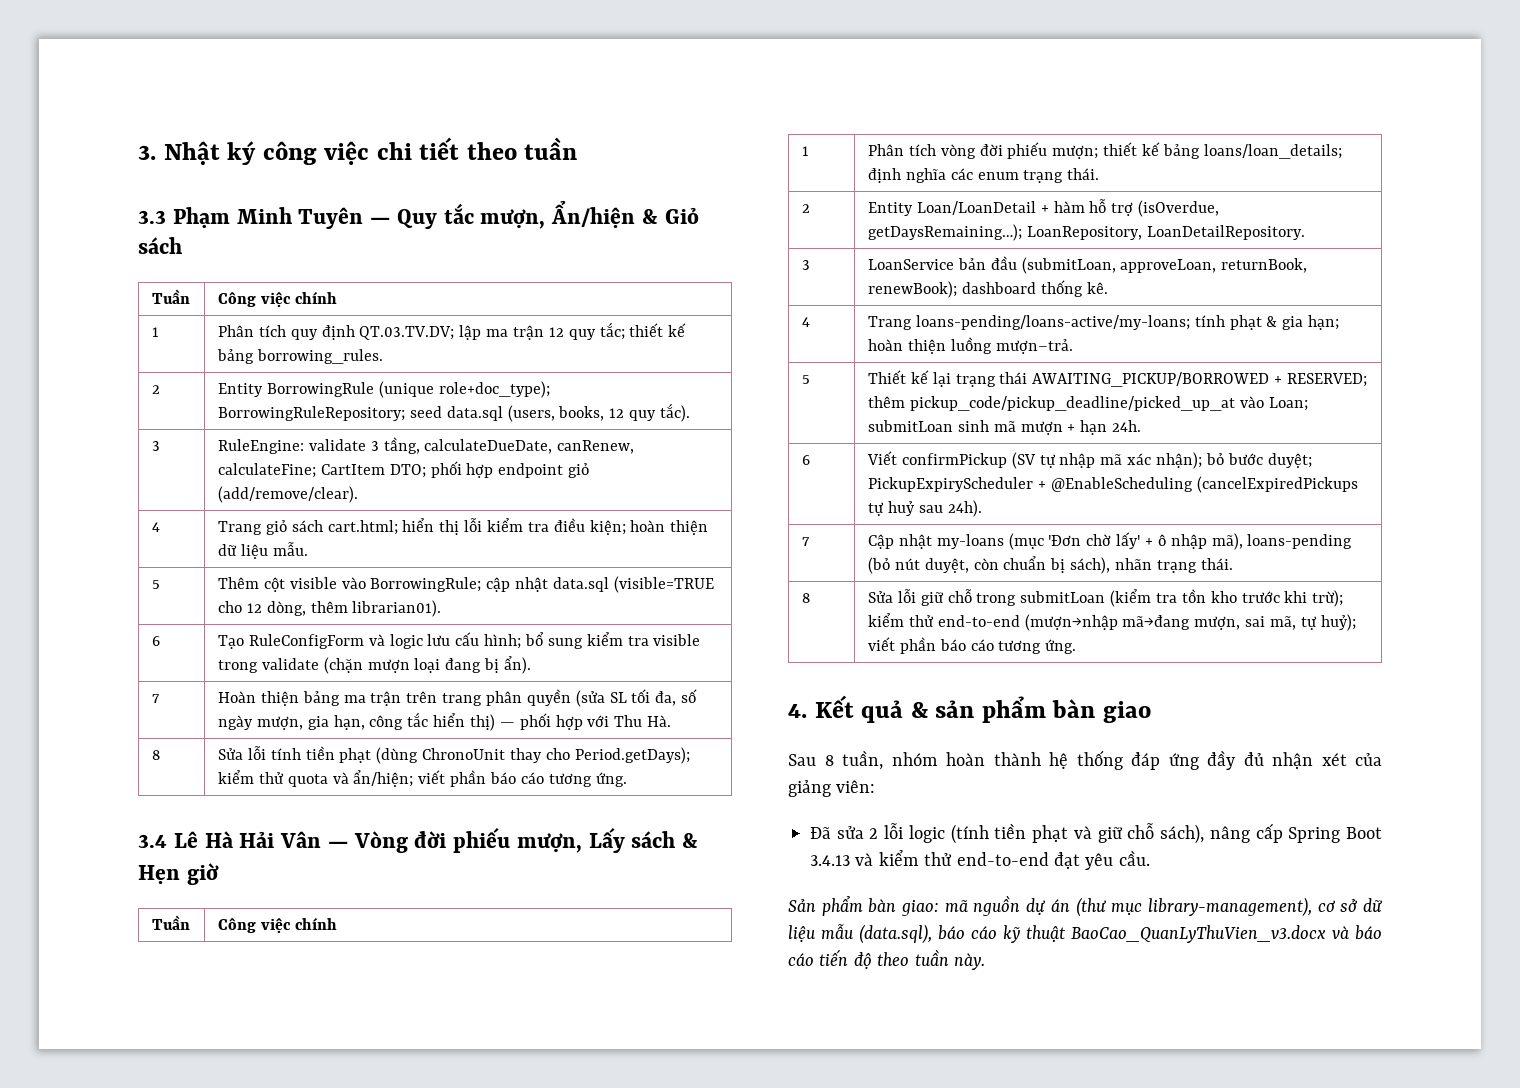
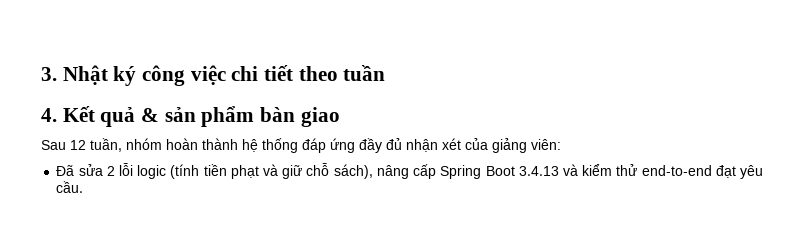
- 3.3 Phạm Minh Tuyên — Quy tắc mượn, Ẩn/hiện & Giỏ sách
- Tuần | Công việc chính
- 1 | Phân tích quy định QT.03.TV.DV; lập ma trận 12 quy tắc; thiết kế bảng borrowing_rules.
- 2 | Entity BorrowingRule (unique role+doc_type); BorrowingRuleRepository; seed data.sql (users, books, 12 quy tắc).
- 3 | RuleEngine: validate 3 tầng, calculateDueDate, canRenew, calculateFine; CartItem DTO; phối hợp endpoint giỏ (add/remove/clear).
- 4 | Trang giỏ sách cart.html; hiển thị lỗi kiểm tra điều kiện; hoàn thiện dữ liệu mẫu.
- 5 | Thêm cột visible vào BorrowingRule; cập nhật data.sql (visible=TRUE cho 12 dòng, thêm librarian01).
- 6 | Tạo RuleConfigForm và logic lưu cấu hình; bổ sung kiểm tra visible trong validate (chặn mượn loại đang bị ẩn).
- 7 | Hoàn thiện bảng ma trận trên trang phân quyền (sửa SL tối đa, số ngày mượn, gia hạn, công tắc hiển thị) — phối hợp với Thu Hà.
- 8 | Sửa lỗi tính tiền phạt (dùng ChronoUnit thay cho Period.getDays); kiểm thử quota và ẩn/hiện; viết phần báo cáo tương ứng.
- 3.4 Lê Hà Hải Vân — Vòng đời phiếu mượn, Lấy sách & Hẹn giờ
- Tuần | Công việc chính
- 1 | Phân tích vòng đời phiếu mượn; thiết kế bảng loans/loan_details; định nghĩa các enum trạng thái.
- 2 | Entity Loan/LoanDetail + hàm hỗ trợ (isOverdue, getDaysRemaining…); LoanRepository, LoanDetailRepository.
- 3 | LoanService bản đầu (submitLoan, approveLoan, returnBook, renewBook); dashboard thống kê.
- 4 | Trang loans-pending/loans-active/my-loans; tính phạt & gia hạn; hoàn thiện luồng mượn–trả.
- 5 | Thiết kế lại trạng thái AWAITING_PICKUP/BORROWED + RESERVED; thêm pickup_code/pickup_deadline/picked_up_at vào Loan; submitLoan sinh mã mượn + hạn 24h.
- 6 | Viết confirmPickup (SV tự nhập mã xác nhận); bỏ bước duyệt; PickupExpiryScheduler + @EnableScheduling (cancelExpiredPickups tự huỷ sau 24h).
- 7 | Cập nhật my-loans (mục 'Đơn chờ lấy' + ô nhập mã), loans-pending (bỏ nút duyệt, còn chuẩn bị sách), nhãn trạng thái.
- 8 | Sửa lỗi giữ chỗ trong submitLoan (kiểm tra tồn kho trước khi trừ); kiểm thử end-to-end (mượn→nhập mã→đang mượn, sai mã, tự huỷ); viết phần báo cáo tương ứng.
- Sau 8 tuần, nhóm hoàn thành hệ thống đáp ứng đầy đủ nhận xét của giảng viên:
+ Sau 12 tuần, nhóm hoàn thành hệ thống đáp ứng đầy đủ nhận xét của giảng viên:
- Sản phẩm bàn giao: mã nguồn dự án (thư mục library-management), cơ sở dữ liệu mẫu (data.sql), báo cáo kỹ thuật BaoCao_QuanLyThuVien_v3.docx và báo cáo tiến độ theo tuần này.

